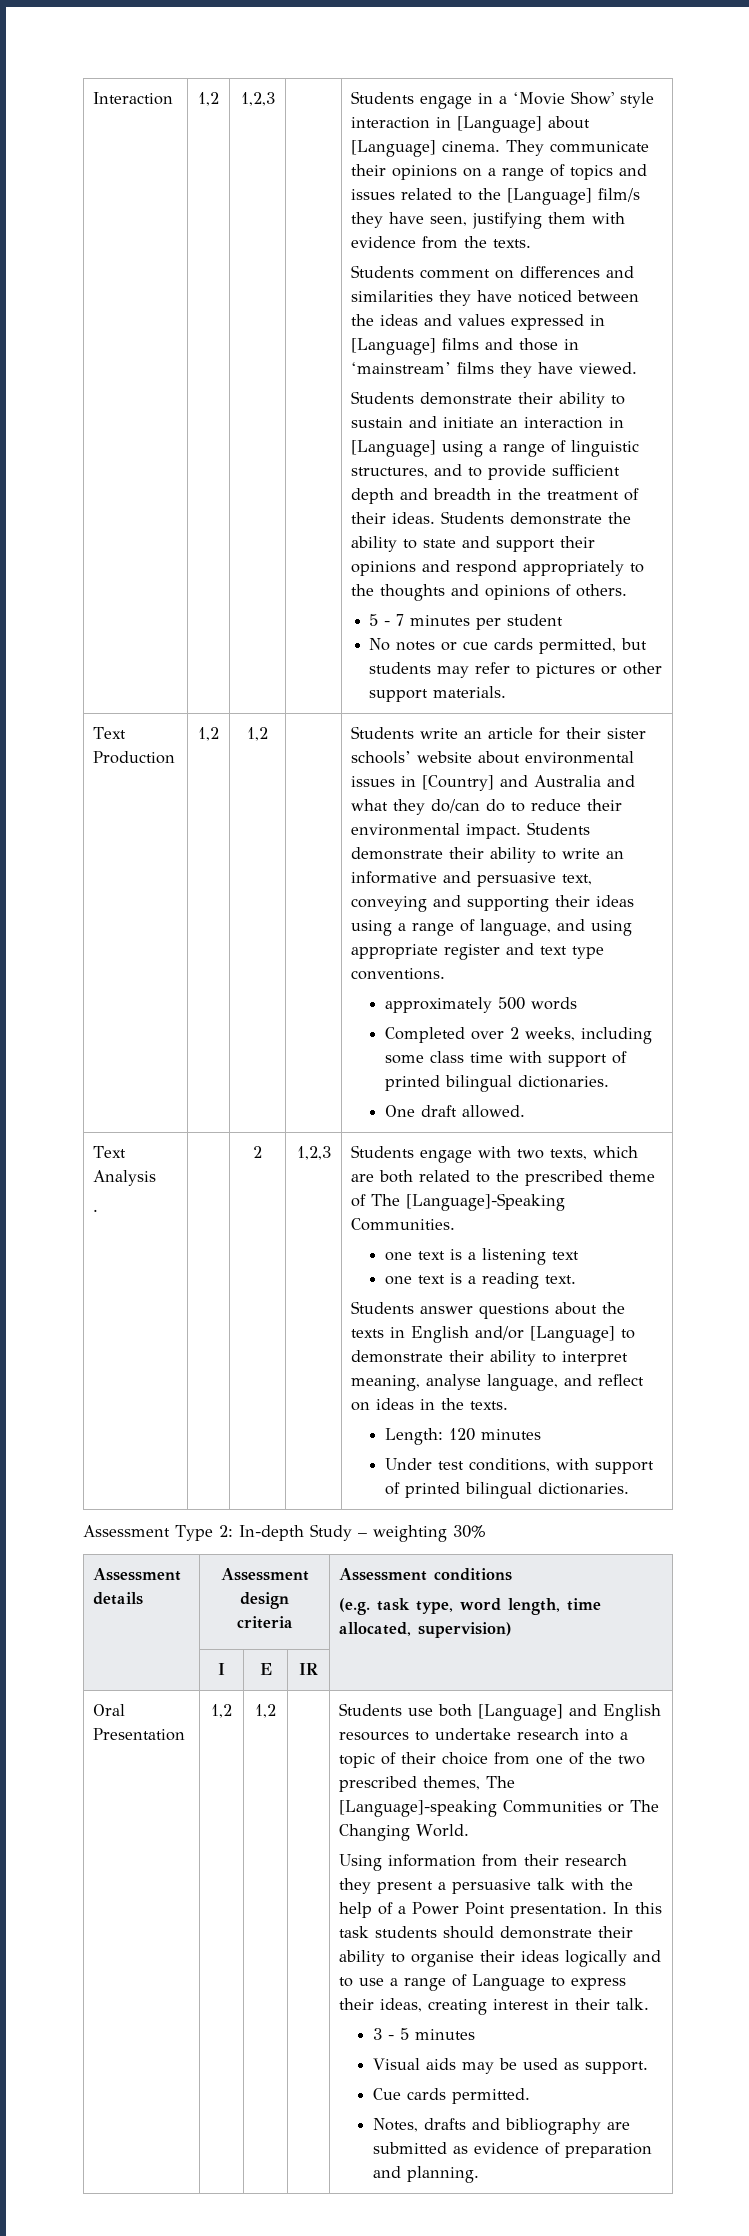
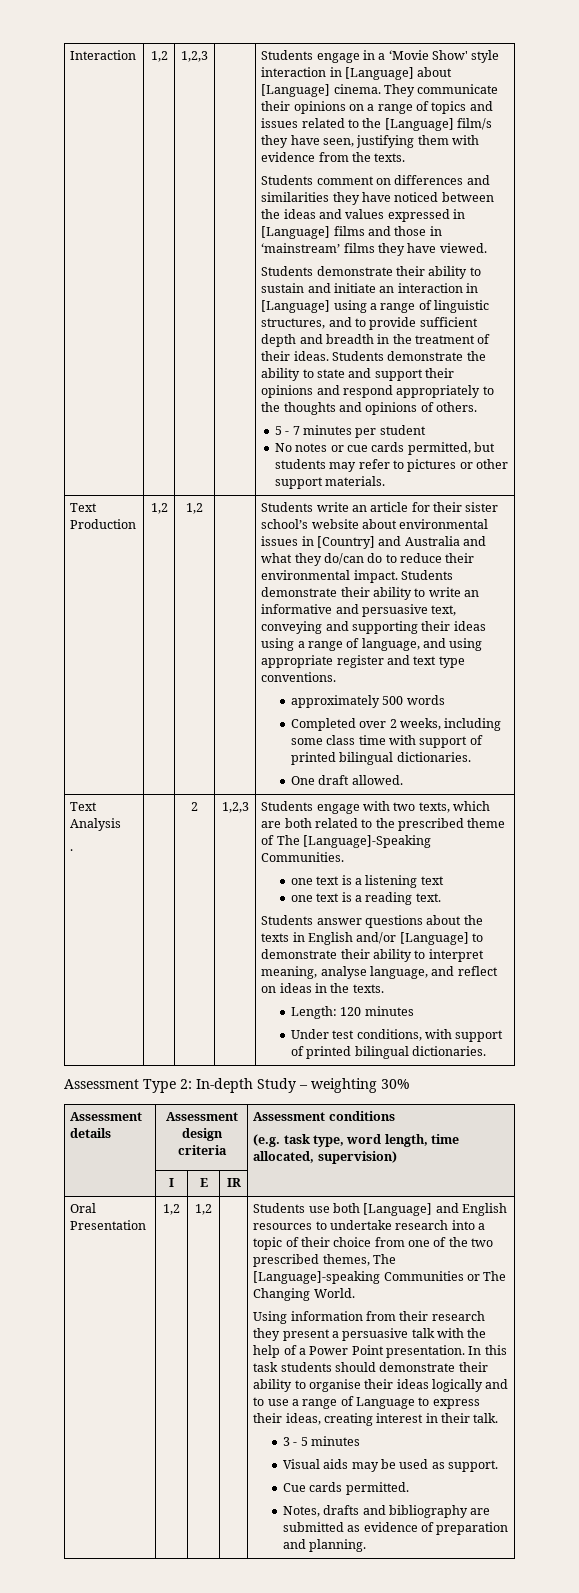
- Students write an article for their sister schools’ website about environmental issues in [Country] and Australia and what they do/can do to reduce their environmental impact.
+ Students write an article for their sister school’s website about environmental issues in [Country] and Australia and what they do/can do to reduce their environmental impact.

